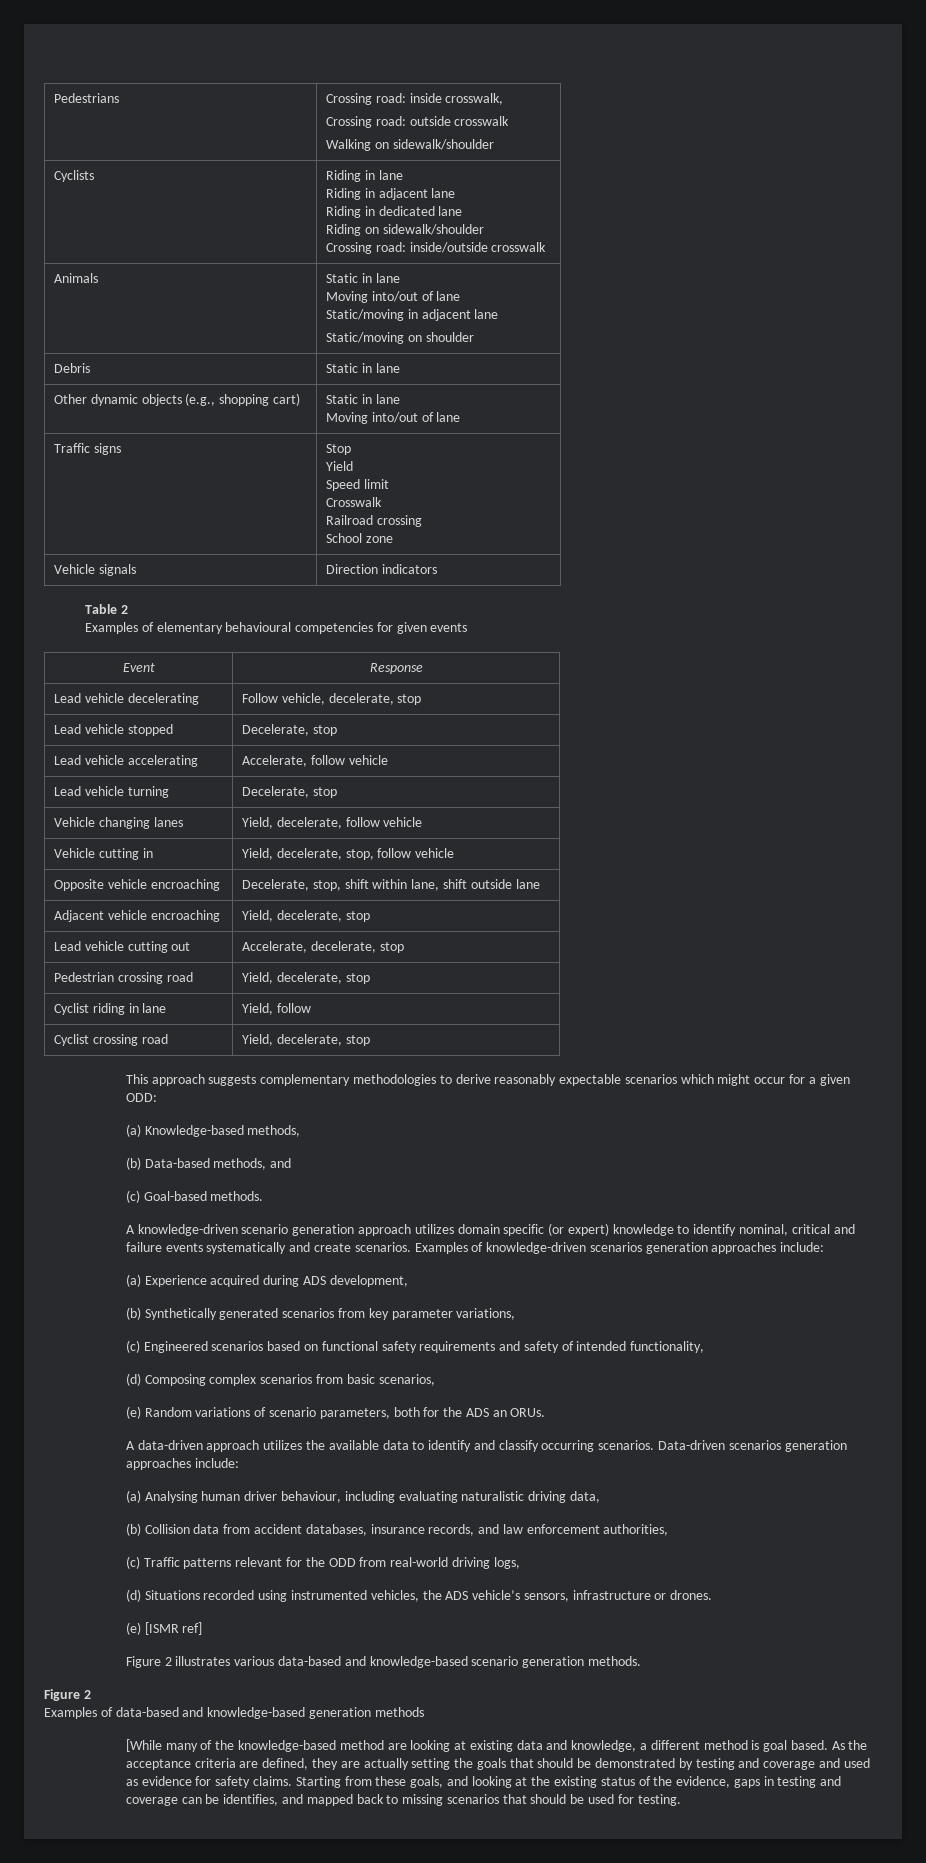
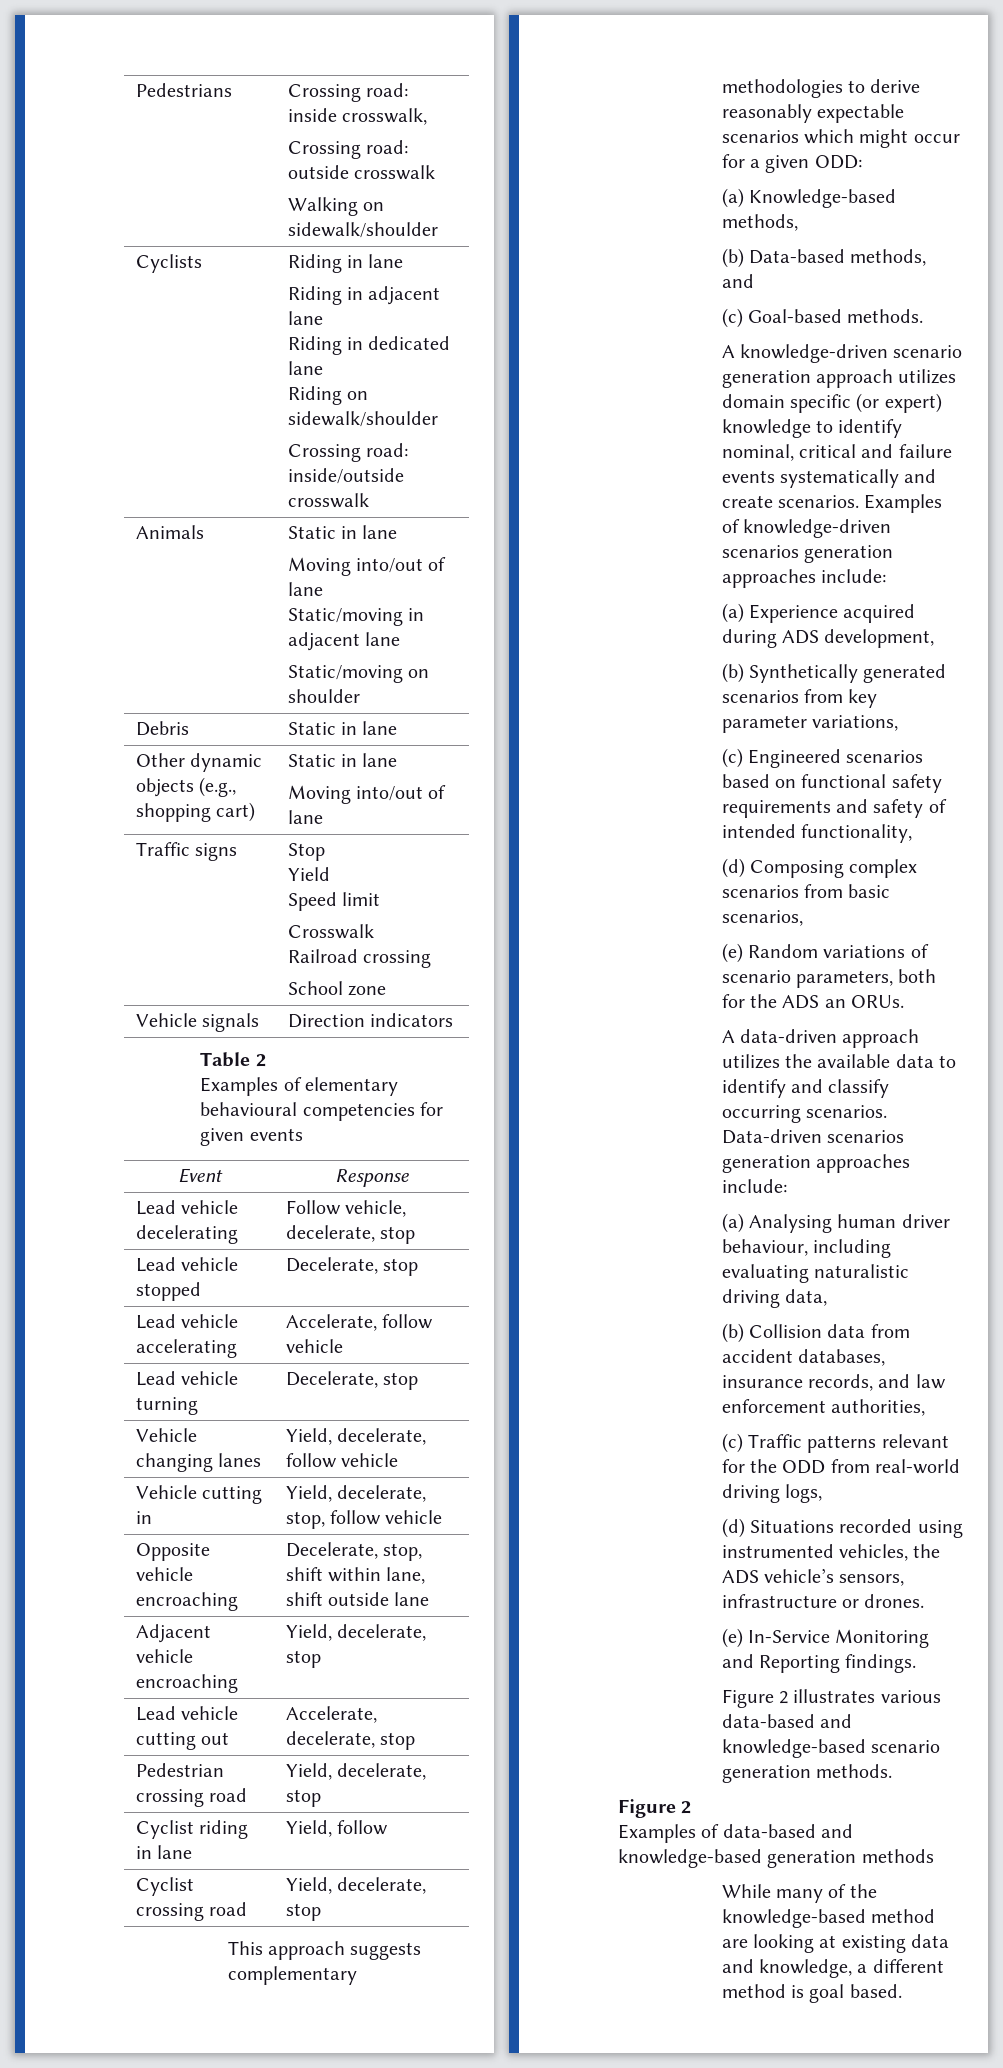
- (e) [ISMR ref]
+ (e) In-Service Monitoring and Reporting findings.
- [While many of the knowledge-based method are looking at existing data and knowledge, a different method is goal based. As the acceptance criteria are defined, they are actually setting the goals that should be demonstrated by testing and coverage and used as evidence for safety claims. Starting from these goals, and looking at the existing status of the evidence, gaps in testing and coverage can be identifies, and mapped back to missing scenarios that should be used for testing.
+ While many of the knowledge-based method are looking at existing data and knowledge, a different method is goal based.

